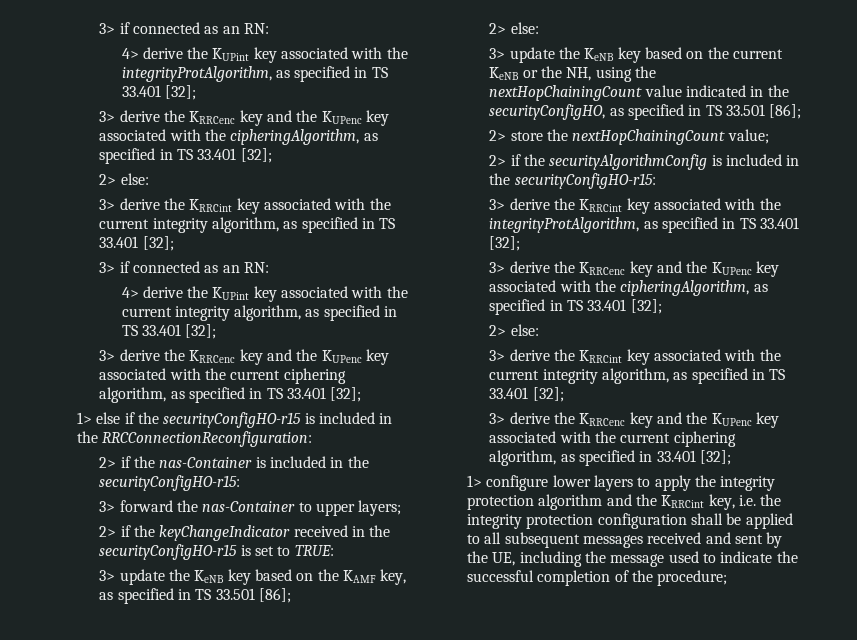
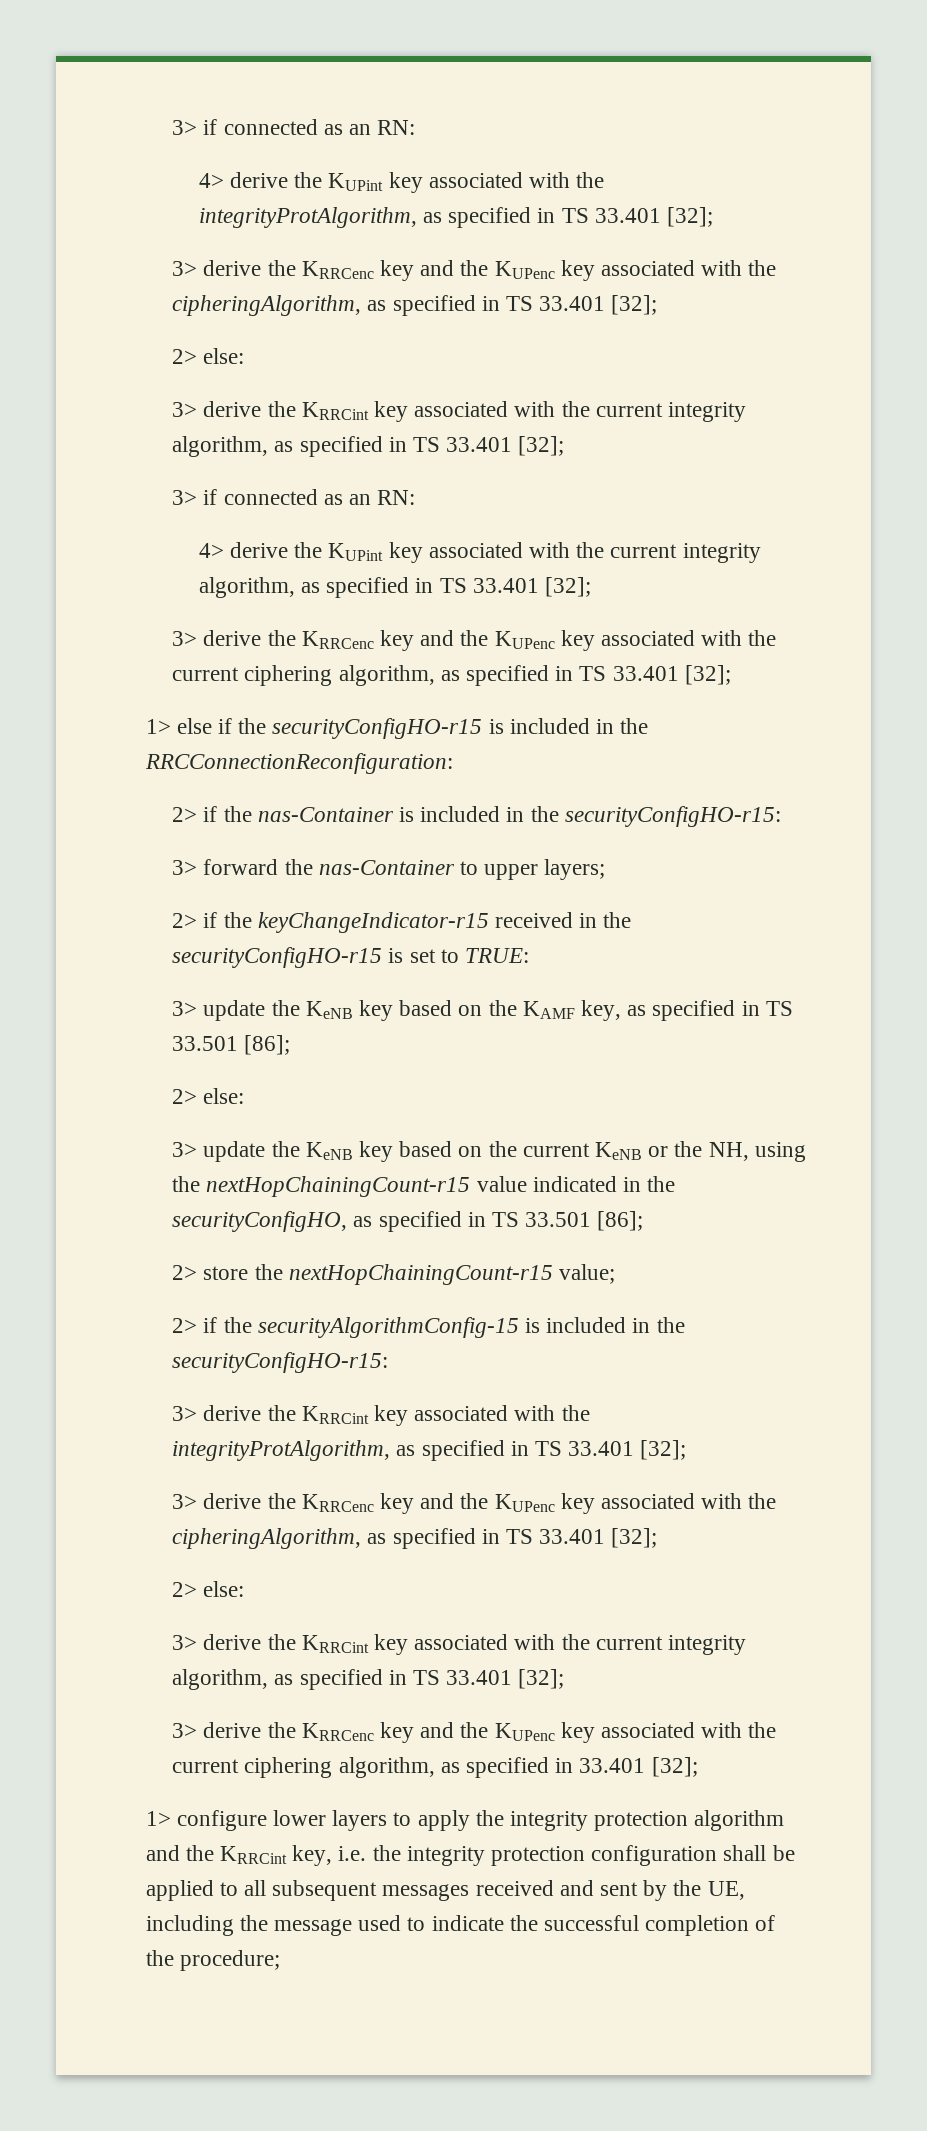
- 2> if the keyChangeIndicator received in the securityConfigHO-r15 is set to TRUE:
+ 2> if the keyChangeIndicator-r15 received in the securityConfigHO-r15 is set to TRUE:
- 3> update the KeNB key based on the current KeNB or the NH, using the nextHopChainingCount value indicated in the securityConfigHO, as specified in TS 33.501 [86];
+ 3> update the KeNB key based on the current KeNB or the NH, using the nextHopChainingCount-r15 value indicated in the securityConfigHO, as specified in TS 33.501 [86];
- 2> store the nextHopChainingCount value;
+ 2> store the nextHopChainingCount-r15 value;
- 2> if the securityAlgorithmConfig is included in the securityConfigHO-r15:
+ 2> if the securityAlgorithmConfig-15 is included in the securityConfigHO-r15:

